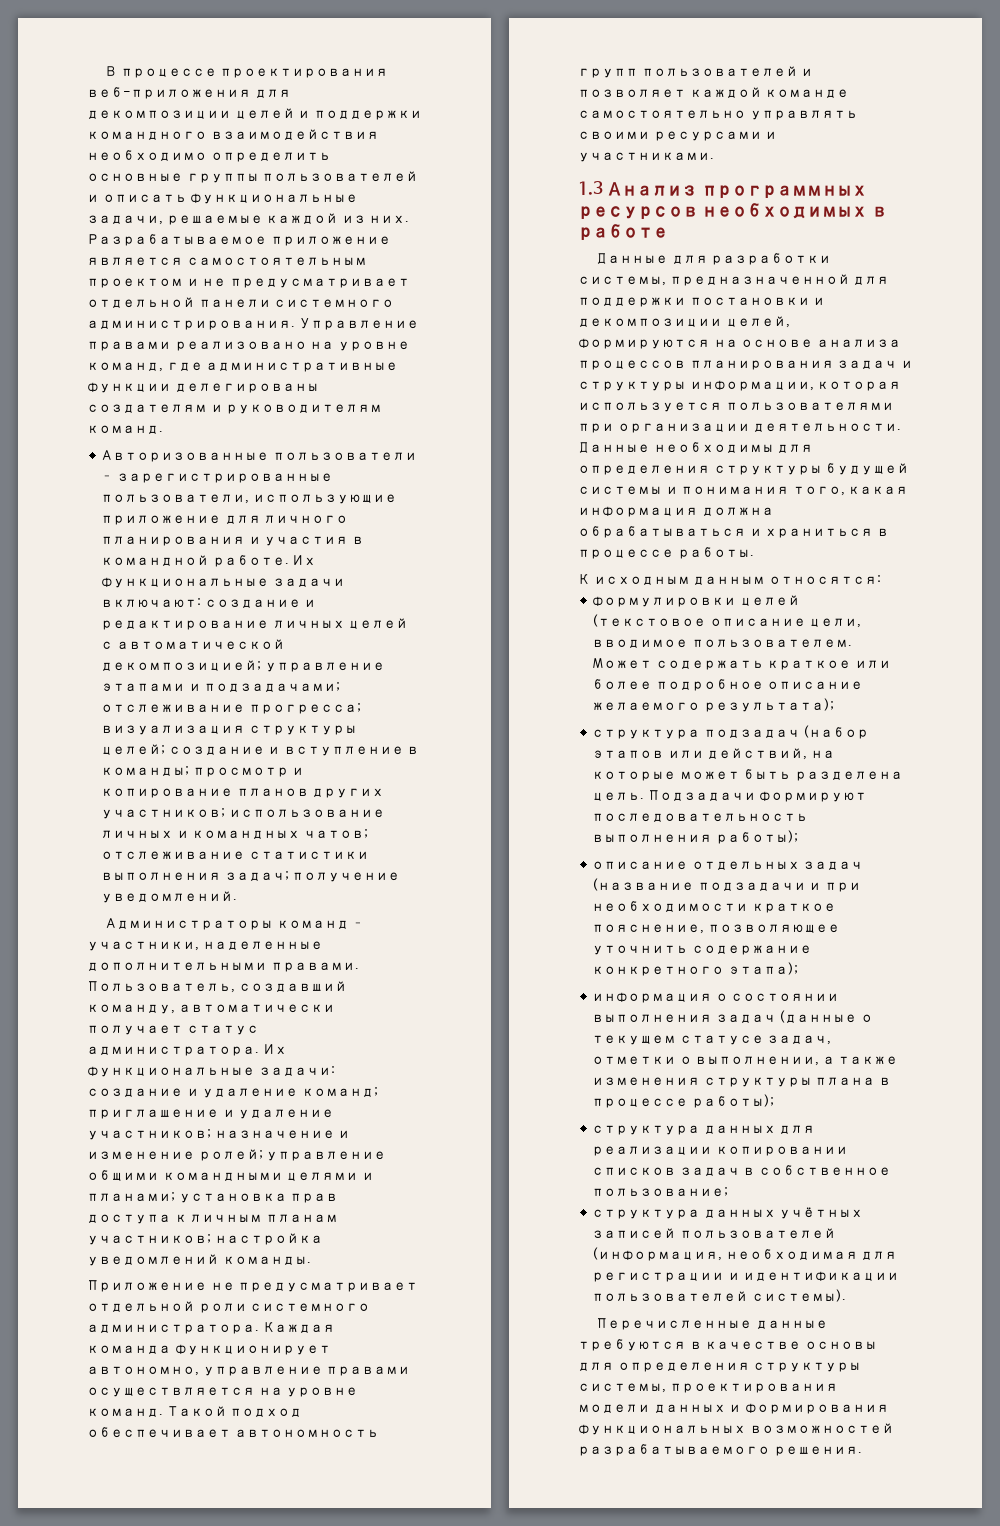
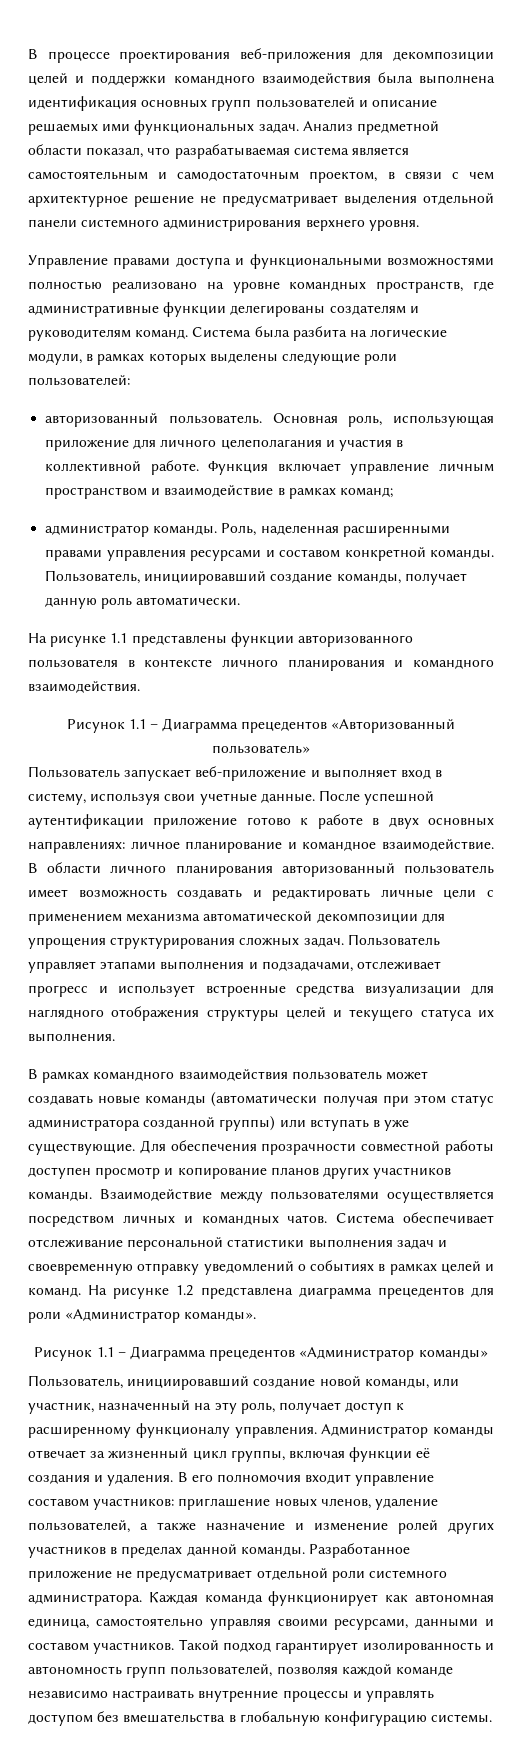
- В процессе проектирования веб-приложения для декомпозиции целей и поддержки командного взаимодействия необходимо определить основные группы пользователей и описать функциональные задачи, решаемые каждой из них. Разрабатываемое приложение является самостоятельным проектом и не предусматривает отдельной панели системного администрирования. Управление правами реализовано на уровне команд, где административные функции делегированы создателям и руководителям команд.
- Авторизованные пользователи – зарегистрированные пользователи, использующие приложение для личного планирования и участия в командной работе. Их функциональные задачи включают: создание и редактирование личных целей с автоматической декомпозицией; управление этапами и подзадачами; отслеживание прогресса; визуализация структуры целей; создание и вступление в команды; просмотр и копирование планов других участников; использование личных и командных чатов; отслеживание статистики выполнения задач; получение уведомлений.
- Администраторы команд – участники, наделенные дополнительными правами. Пользователь, создавший команду, автоматически получает статус администратора. Их функциональные задачи: создание и удаление команд; приглашение и удаление участников; назначение и изменение ролей; управление общими командными целями и планами; установка прав доступа к личным планам участников; настройка уведомлений команды.
- Приложение не предусматривает отдельной роли системного администратора.
+ В процессе проектирования веб-приложения для декомпозиции целей и поддержки командного взаимодействия была выполнена идентификация основных групп пользователей и описание решаемых ими функциональных задач. Анализ предметной области показал, что разрабатываемая система является самостоятельным и самодостаточным проектом, в связи с чем архитектурное решение не предусматривает выделения отдельной панели системного администрирования верхнего уровня.
+ Управление правами доступа и функциональными возможностями полностью реализовано на уровне командных пространств, где административные функции делегированы создателям и руководителям команд. Система была разбита на логические модули, в рамках которых выделены следующие роли пользователей:
+ авторизованный пользователь. Основная роль, использующая приложение для личного целеполагания и участия в коллективной работе. Функция включает управление личным пространством и взаимодействие в рамках команд;
+ администратор команды. Роль, наделенная расширенными правами управления ресурсами и составом конкретной команды. Пользователь, инициировавший создание команды, получает данную роль автоматически.
+ На рисунке 1.1 представлены функции авторизованного пользователя в контексте личного планирования и командного взаимодействия.
+ Рисунок 1.1 – Диаграмма прецедентов «Авторизованный пользователь»
+ Пользователь запускает веб-приложение и выполняет вход в систему, используя свои учетные данные. После успешной аутентификации приложение готово к работе в двух основных направлениях: личное планирование и командное взаимодействие. В области личного планирования авторизованный пользователь имеет возможность создавать и редактировать личные цели с применением механизма автоматической декомпозиции для упрощения структурирования сложных задач. Пользователь управляет этапами выполнения и подзадачами, отслеживает прогресс и использует встроенные средства визуализации для наглядного отображения структуры целей и текущего статуса их выполнения.
+ В рамках командного взаимодействия пользователь может создавать новые команды (автоматически получая при этом статус администратора созданной группы) или вступать в уже существующие. Для обеспечения прозрачности совместной работы доступен просмотр и копирование планов других участников команды. Взаимодействие между пользователями осуществляется посредством личных и командных чатов. Система обеспечивает отслеживание персональной статистики выполнения задач и своевременную отправку уведомлений о событиях в рамках целей и команд. На рисунке 1.2 представлена диаграмма прецедентов для роли «Администратор команды».
+ Рисунок 1.1 – Диаграмма прецедентов «Администратор команды»
+ Пользователь, инициировавший создание новой команды, или участник, назначенный на эту роль, получает доступ к расширенному функционалу управления. Администратор команды отвечает за жизненный цикл группы, включая функции её создания и удаления. В его полномочия входит управление составом участников: приглашение новых членов, удаление пользователей, а также назначение и изменение ролей других участников в пределах данной команды. Разработанное приложение не предусматривает отдельной роли системного администратора.
- Каждая команда функционирует автономно, управление правами осуществляется на уровне команд. Такой подход обеспечивает автономность групп пользователей и позволяет каждой команде самостоятельно управлять своими ресурсами и участниками.
- 1.3 Анализ программных ресурсов необходимых в работе
- Данные для разработки системы, предназначенной для поддержки постановки и декомпозиции целей, формируются на основе анализа процессов планирования задач и структуры информации, которая используется пользователями при организации деятельности. Данные необходимы для определения структуры будущей системы и понимания того, какая информация должна обрабатываться и храниться в процессе работы.
- К исходным данным относятся:
- формулировки целей (текстовое описание цели, вводимое пользователем. Может содержать краткое или более подробное описание желаемого результата);
- структура подзадач (набор этапов или действий, на которые может быть разделена цель. Подзадачи формируют последовательность выполнения работы);
- описание отдельных задач (название подзадачи и при необходимости краткое пояснение, позволяющее уточнить содержание конкретного этапа);
- информация о состоянии выполнения задач (данные о текущем статусе задач, отметки о выполнении, а также изменения структуры плана в процессе работы);
- структура данных для реализации копировании списков задач в собственное пользование;
- структура данных учётных записей пользователей (информация, необходимая для регистрации и идентификации пользователей системы).
- Перечисленные данные требуются в качестве основы для определения структуры системы, проектирования модели данных и формирования функциональных возможностей разрабатываемого решения.
+ Каждая команда функционирует как автономная единица, самостоятельно управляя своими ресурсами, данными и составом участников. Такой подход гарантирует изолированность и автономность групп пользователей, позволяя каждой команде независимо настраивать внутренние процессы и управлять доступом без вмешательства в глобальную конфигурацию системы.

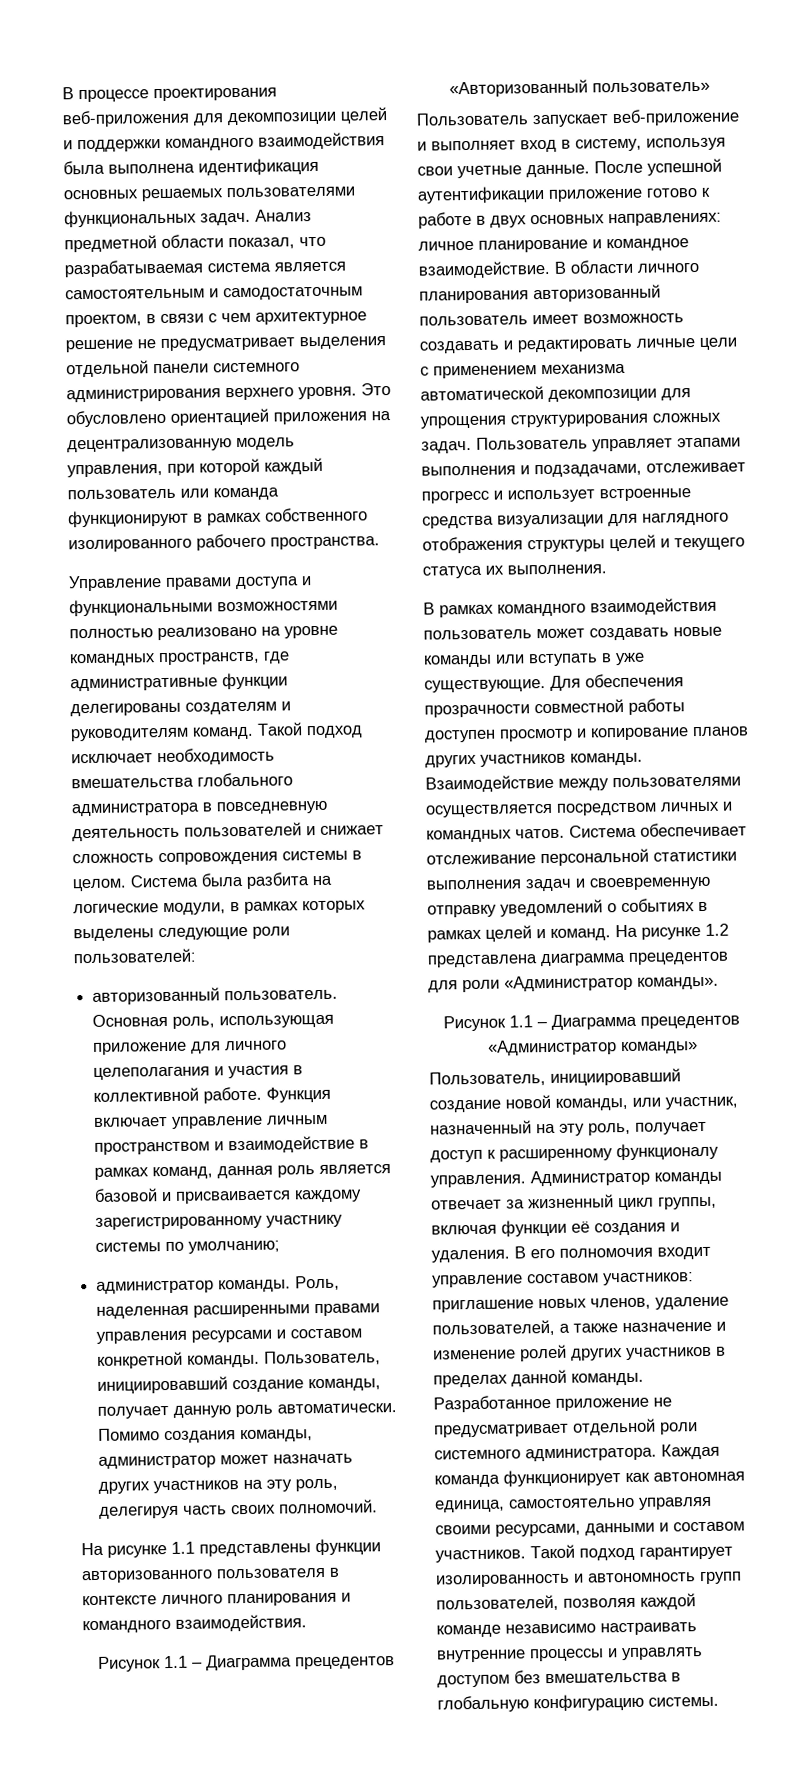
- В процессе проектирования веб-приложения для декомпозиции целей и поддержки командного взаимодействия была выполнена идентификация основных групп пользователей и описание решаемых ими функциональных задач.
+ В процессе проектирования веб-приложения для декомпозиции целей и поддержки командного взаимодействия была выполнена идентификация основных решаемых пользователями функциональных задач.
+ Это обусловлено ориентацией приложения на децентрализованную модель управления, при которой каждый пользователь или команда функционируют в рамках собственного изолированного рабочего пространства.
+ Такой подход исключает необходимость вмешательства глобального администратора в повседневную деятельность пользователей и снижает сложность сопровождения системы в целом.
- Функция включает управление личным пространством и взаимодействие в рамках команд;
+ Функция включает управление личным пространством и взаимодействие в рамках команд, данная роль является базовой и присваивается каждому зарегистрированному участнику системы по умолчанию;
+ Помимо создания команды, администратор может назначать других участников на эту роль, делегируя часть своих полномочий.
- В рамках командного взаимодействия пользователь может создавать новые команды (автоматически получая при этом статус администратора созданной группы) или вступать в уже существующие.
+ В рамках командного взаимодействия пользователь может создавать новые команды или вступать в уже существующие.

